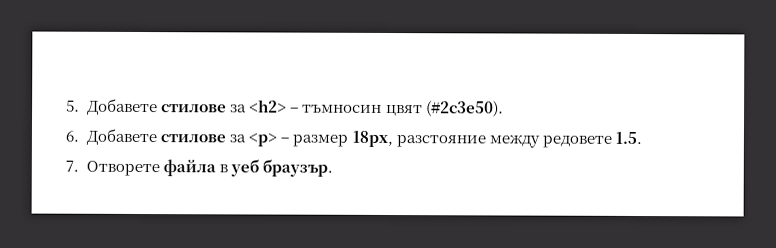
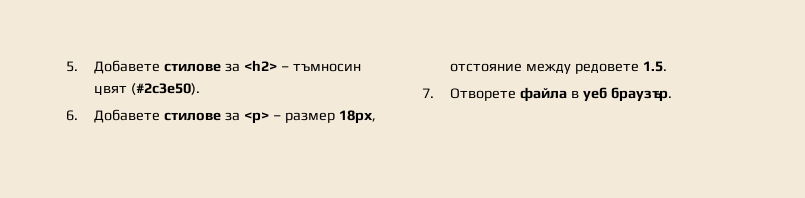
- 6. Добавете стилове за <p> – размер 18px, разстояние между редовете 1.5.
+ 6. Добавете стилове за <p> – размер 18px, отстояние между редовете 1.5.

